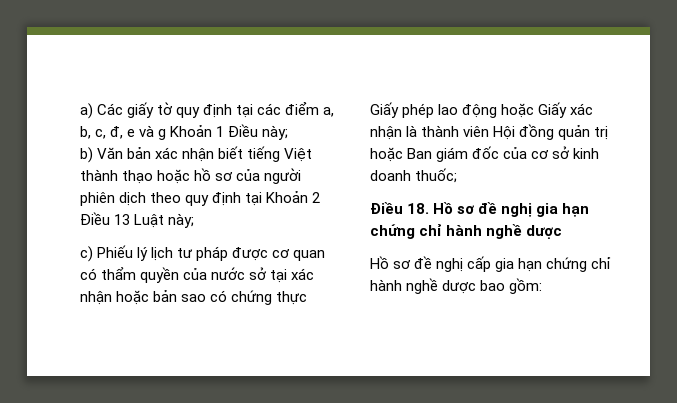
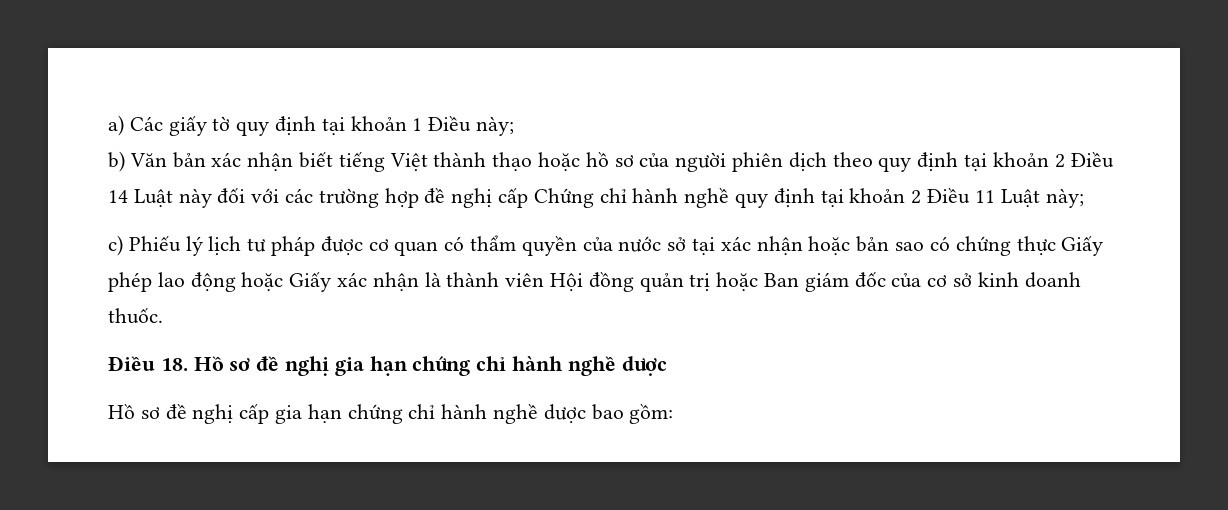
- a) Các giấy tờ quy định tại các điểm a, b, c, đ, e và g Khoản 1 Điều này;
+ a) Các giấy tờ quy định tại khoản 1 Điều này;
- b) Văn bản xác nhận biết tiếng Việt thành thạo hoặc hồ sơ của người phiên dịch theo quy định tại Khoản 2 Điều 13 Luật này;
+ b) Văn bản xác nhận biết tiếng Việt thành thạo hoặc hồ sơ của người phiên dịch theo quy định tại khoản 2 Điều 14 Luật này đối với các trường hợp đề nghị cấp Chứng chỉ hành nghề quy định tại khoản 2 Điều 11 Luật này;
- c) Phiếu lý lịch tư pháp được cơ quan có thẩm quyền của nước sở tại xác nhận hoặc bản sao có chứng thực Giấy phép lao động hoặc Giấy xác nhận là thành viên Hội đồng quản trị hoặc Ban giám đốc của cơ sở kinh doanh thuốc;
+ c) Phiếu lý lịch tư pháp được cơ quan có thẩm quyền của nước sở tại xác nhận hoặc bản sao có chứng thực Giấy phép lao động hoặc Giấy xác nhận là thành viên Hội đồng quản trị hoặc Ban giám đốc của cơ sở kinh doanh thuốc.

